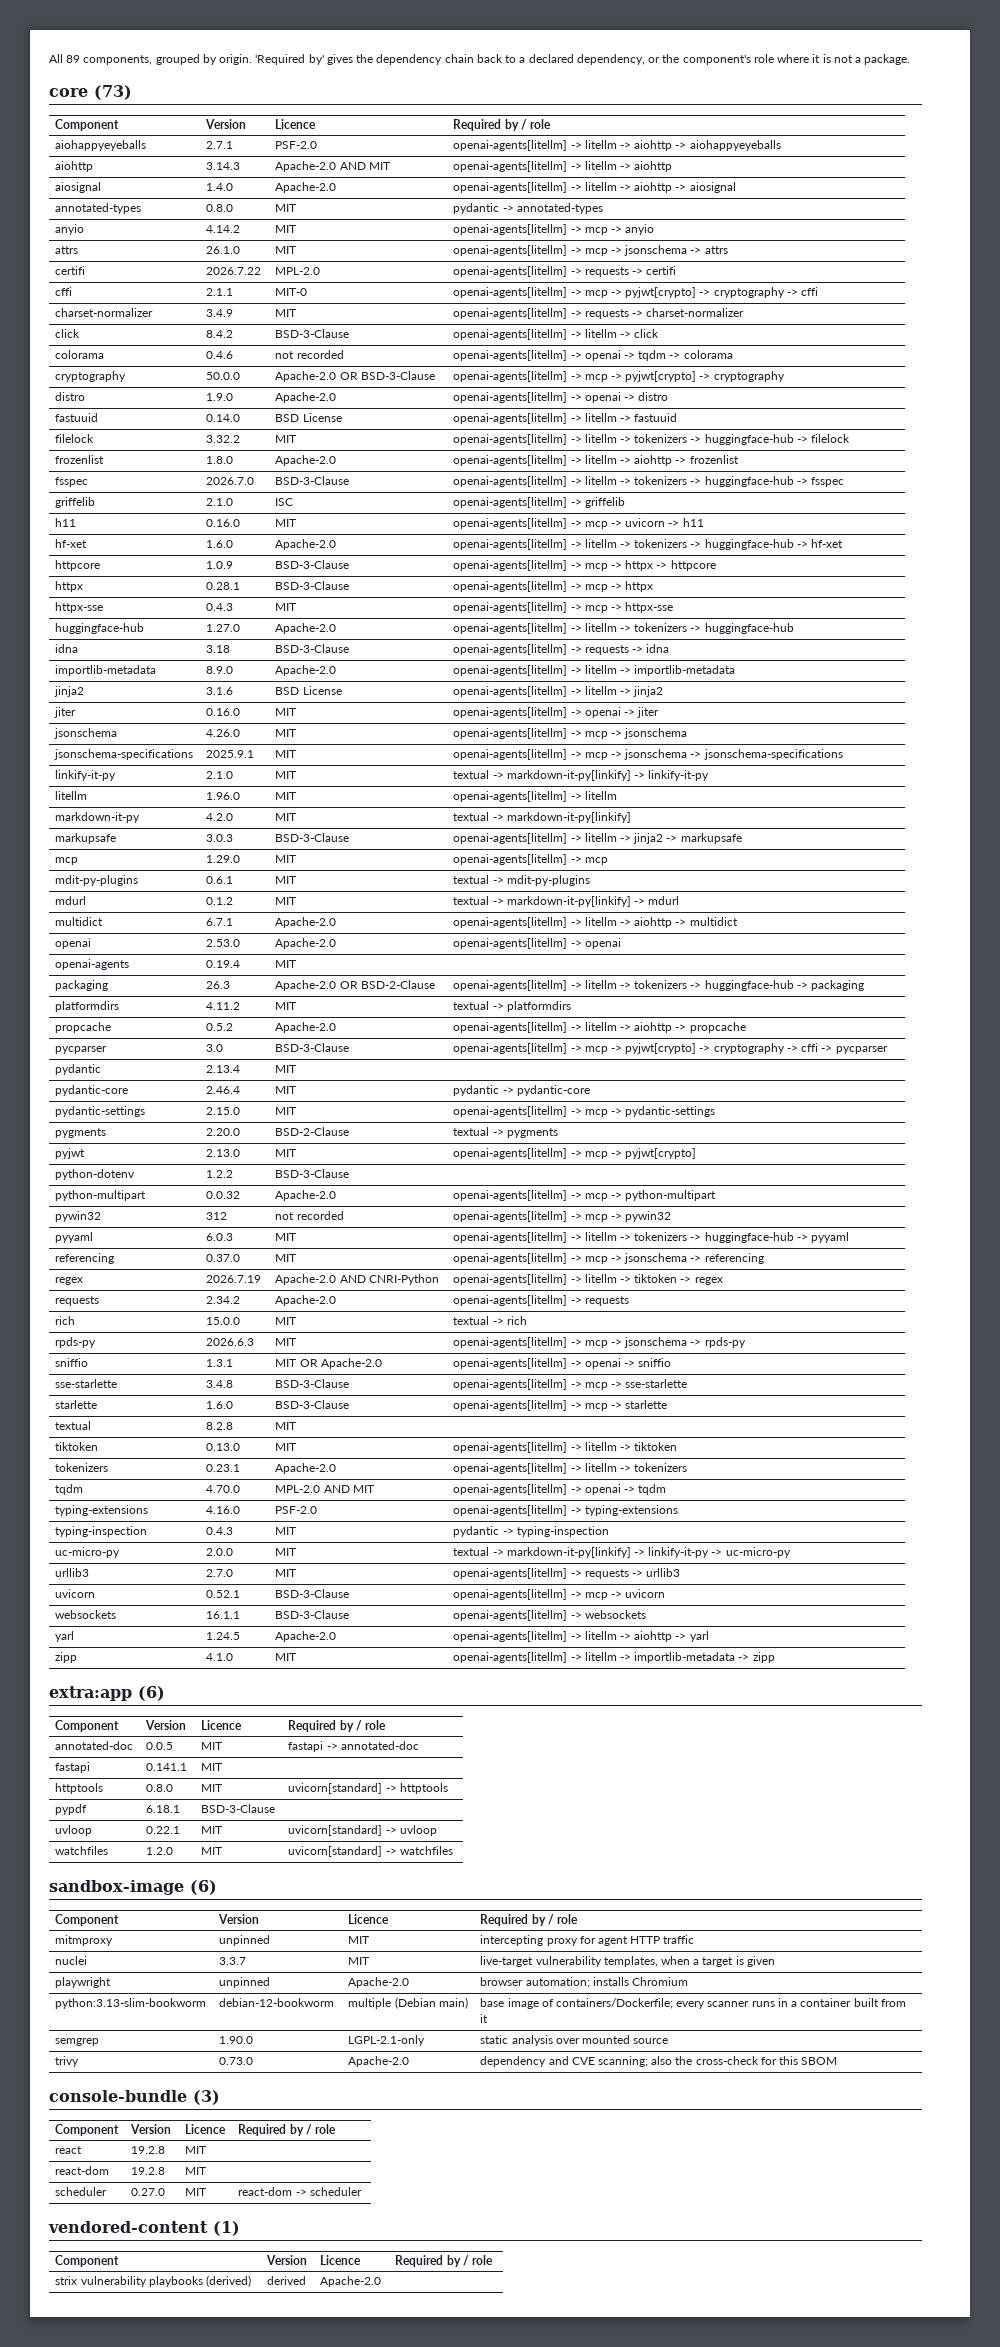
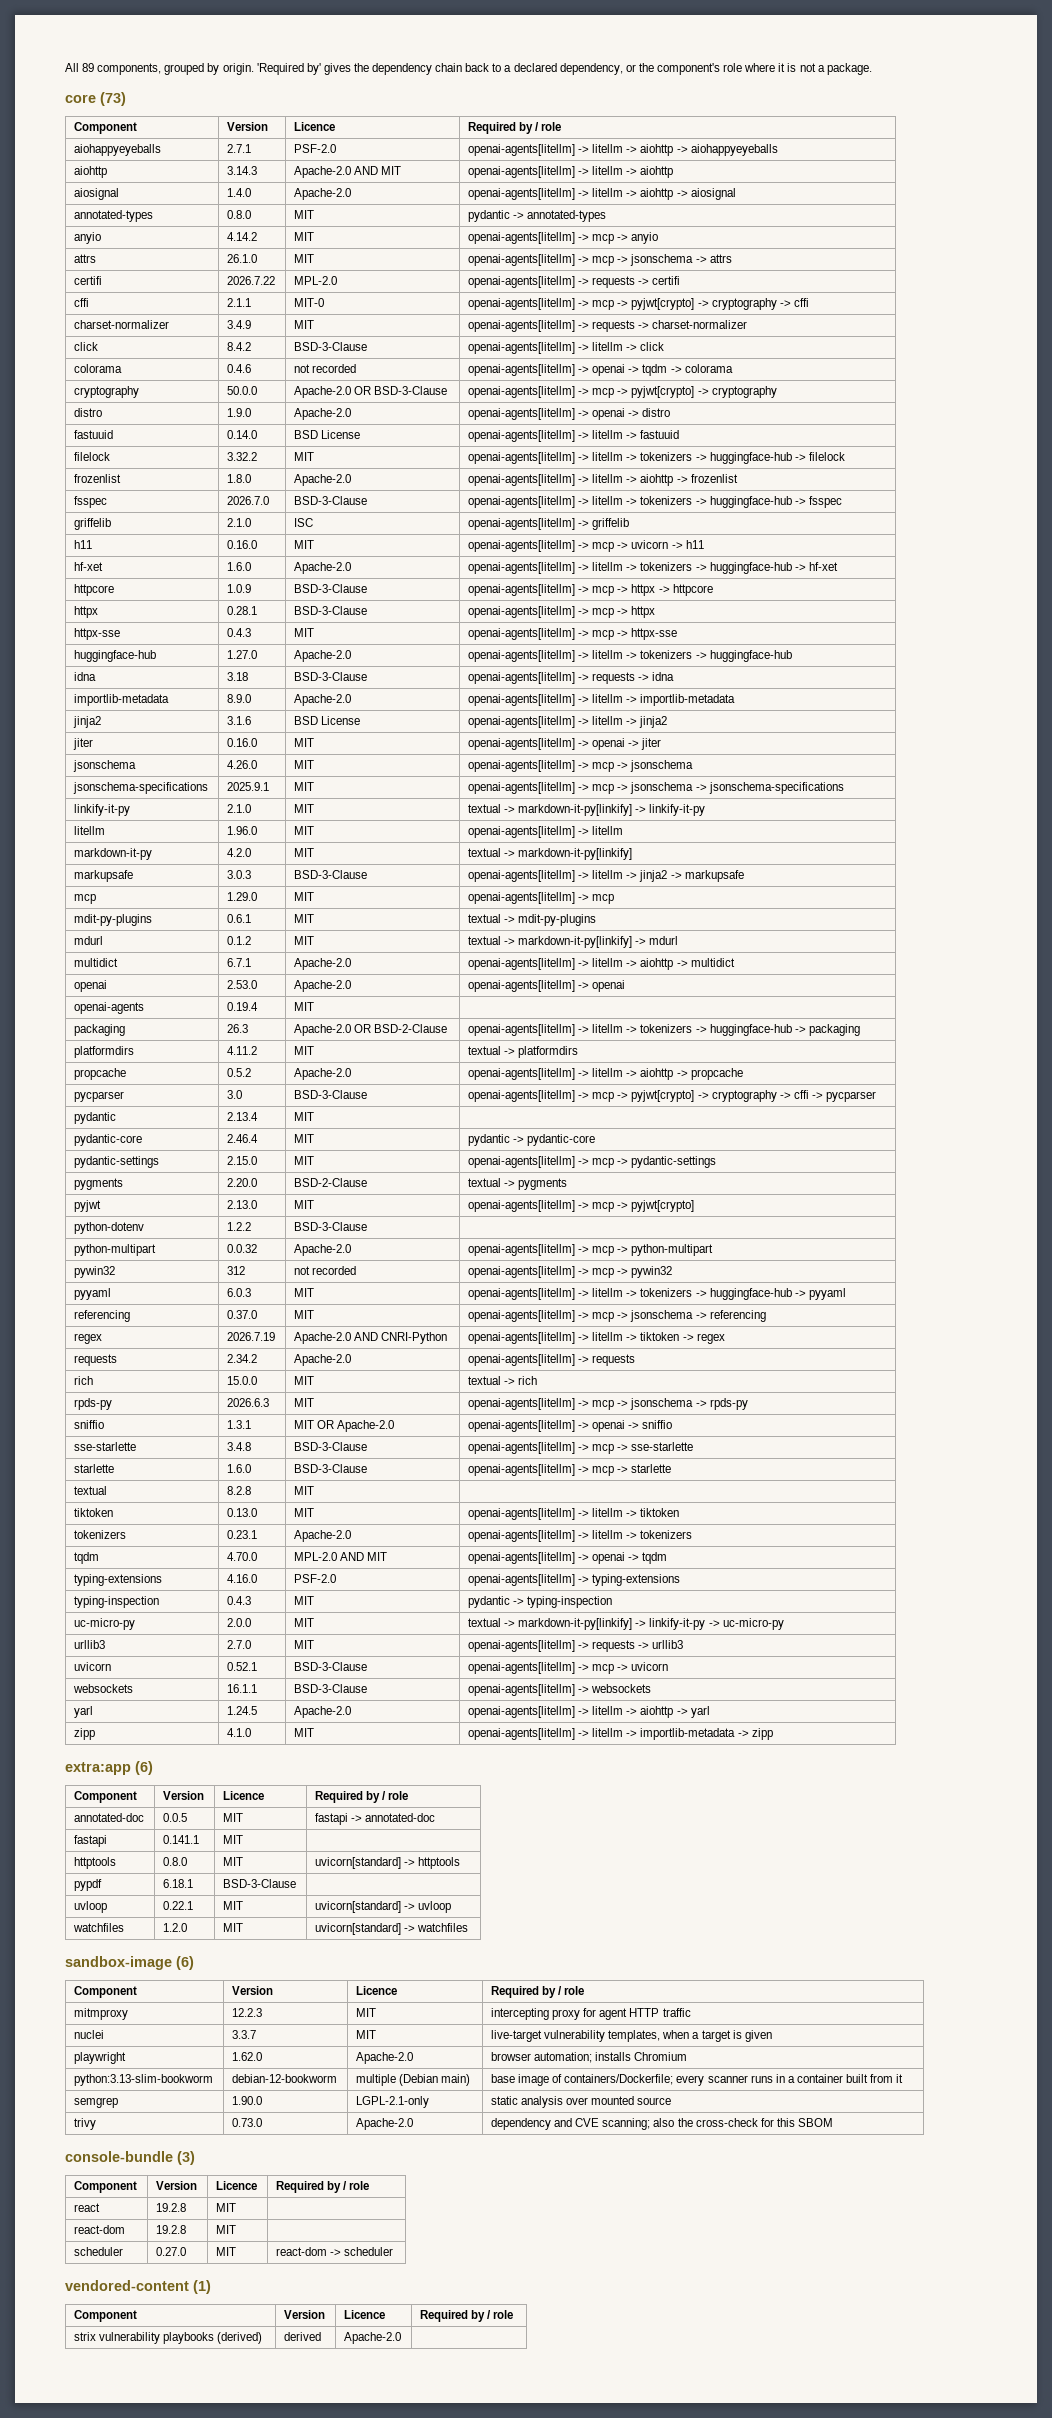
- mitmproxy | unpinned | MIT | intercepting proxy for agent HTTP traffic
+ mitmproxy | 12.2.3 | MIT | intercepting proxy for agent HTTP traffic
- playwright | unpinned | Apache-2.0 | browser automation; installs Chromium
+ playwright | 1.62.0 | Apache-2.0 | browser automation; installs Chromium

